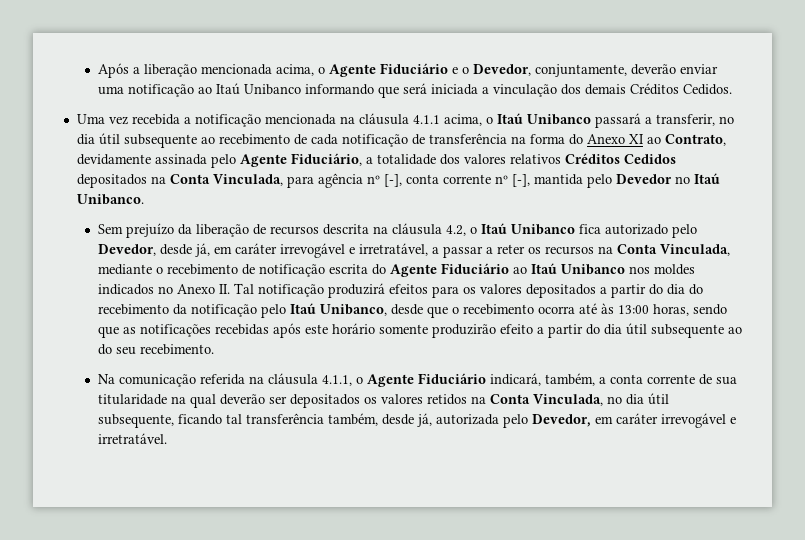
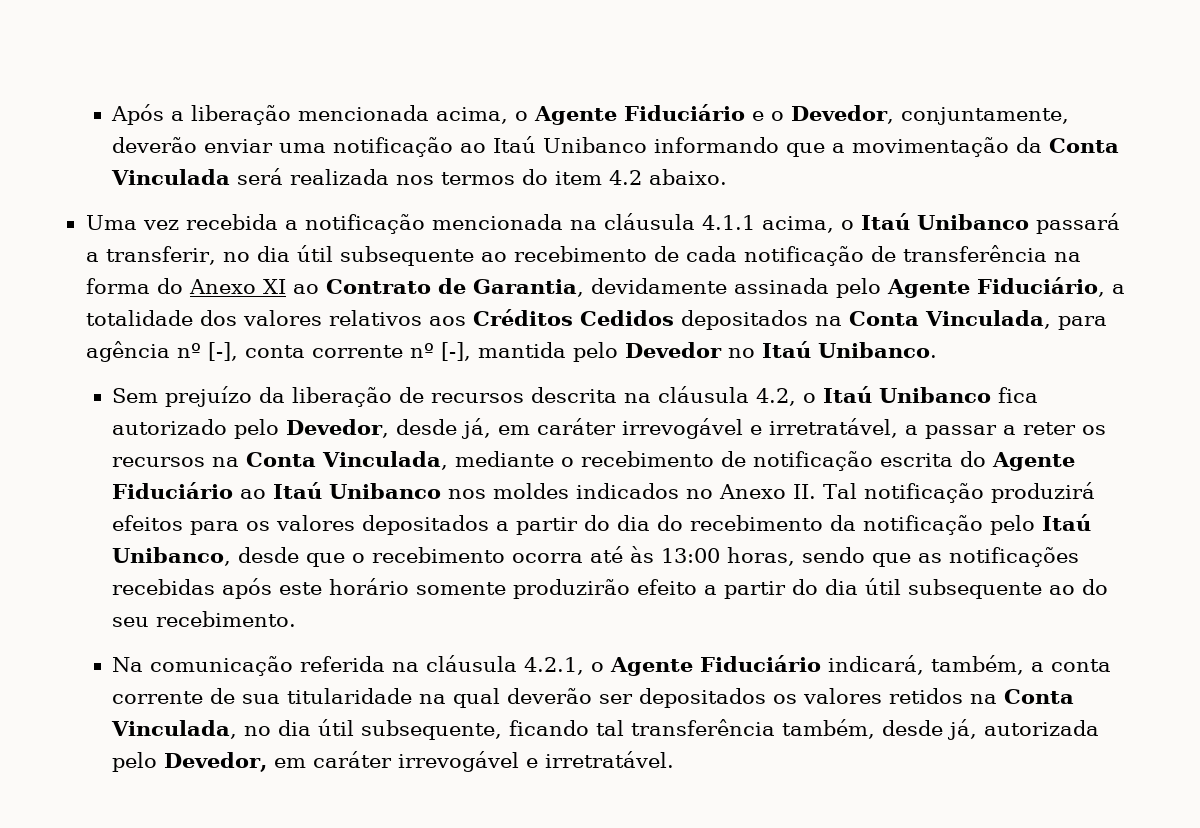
- Após a liberação mencionada acima, o Agente Fiduciário e o Devedor, conjuntamente, deverão enviar uma notificação ao Itaú Unibanco informando que será iniciada a vinculação dos demais Créditos Cedidos.
+ Após a liberação mencionada acima, o Agente Fiduciário e o Devedor, conjuntamente, deverão enviar uma notificação ao Itaú Unibanco informando que a movimentação da Conta Vinculada será realizada nos termos do item 4.2 abaixo.
- Uma vez recebida a notificação mencionada na cláusula 4.1.1 acima, o Itaú Unibanco passará a transferir, no dia útil subsequente ao recebimento de cada notificação de transferência na forma do Anexo XI ao Contrato, devidamente assinada pelo Agente Fiduciário, a totalidade dos valores relativos Créditos Cedidos depositados na Conta Vinculada, para agência nº [-], conta corrente nº [-], mantida pelo Devedor no Itaú Unibanco.
+ Uma vez recebida a notificação mencionada na cláusula 4.1.1 acima, o Itaú Unibanco passará a transferir, no dia útil subsequente ao recebimento de cada notificação de transferência na forma do Anexo XI ao Contrato de Garantia, devidamente assinada pelo Agente Fiduciário, a totalidade dos valores relativos aos Créditos Cedidos depositados na Conta Vinculada, para agência nº [-], conta corrente nº [-], mantida pelo Devedor no Itaú Unibanco.
- Na comunicação referida na cláusula 4.1.1, o Agente Fiduciário indicará, também, a conta corrente de sua titularidade na qual deverão ser depositados os valores retidos na Conta Vinculada, no dia útil subsequente, ficando tal transferência também, desde já, autorizada pelo Devedor, em caráter irrevogável e irretratável.
+ Na comunicação referida na cláusula 4.2.1, o Agente Fiduciário indicará, também, a conta corrente de sua titularidade na qual deverão ser depositados os valores retidos na Conta Vinculada, no dia útil subsequente, ficando tal transferência também, desde já, autorizada pelo Devedor, em caráter irrevogável e irretratável.

